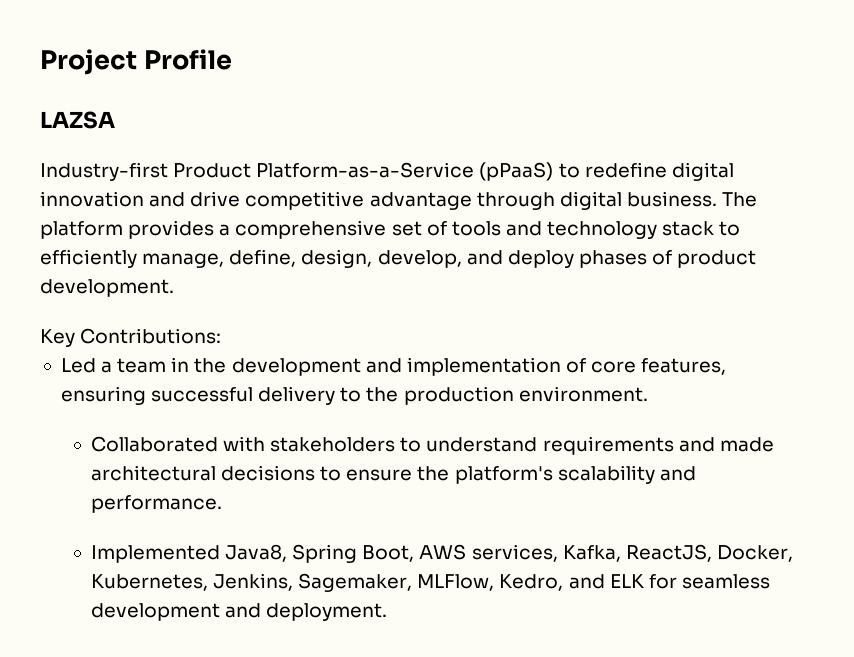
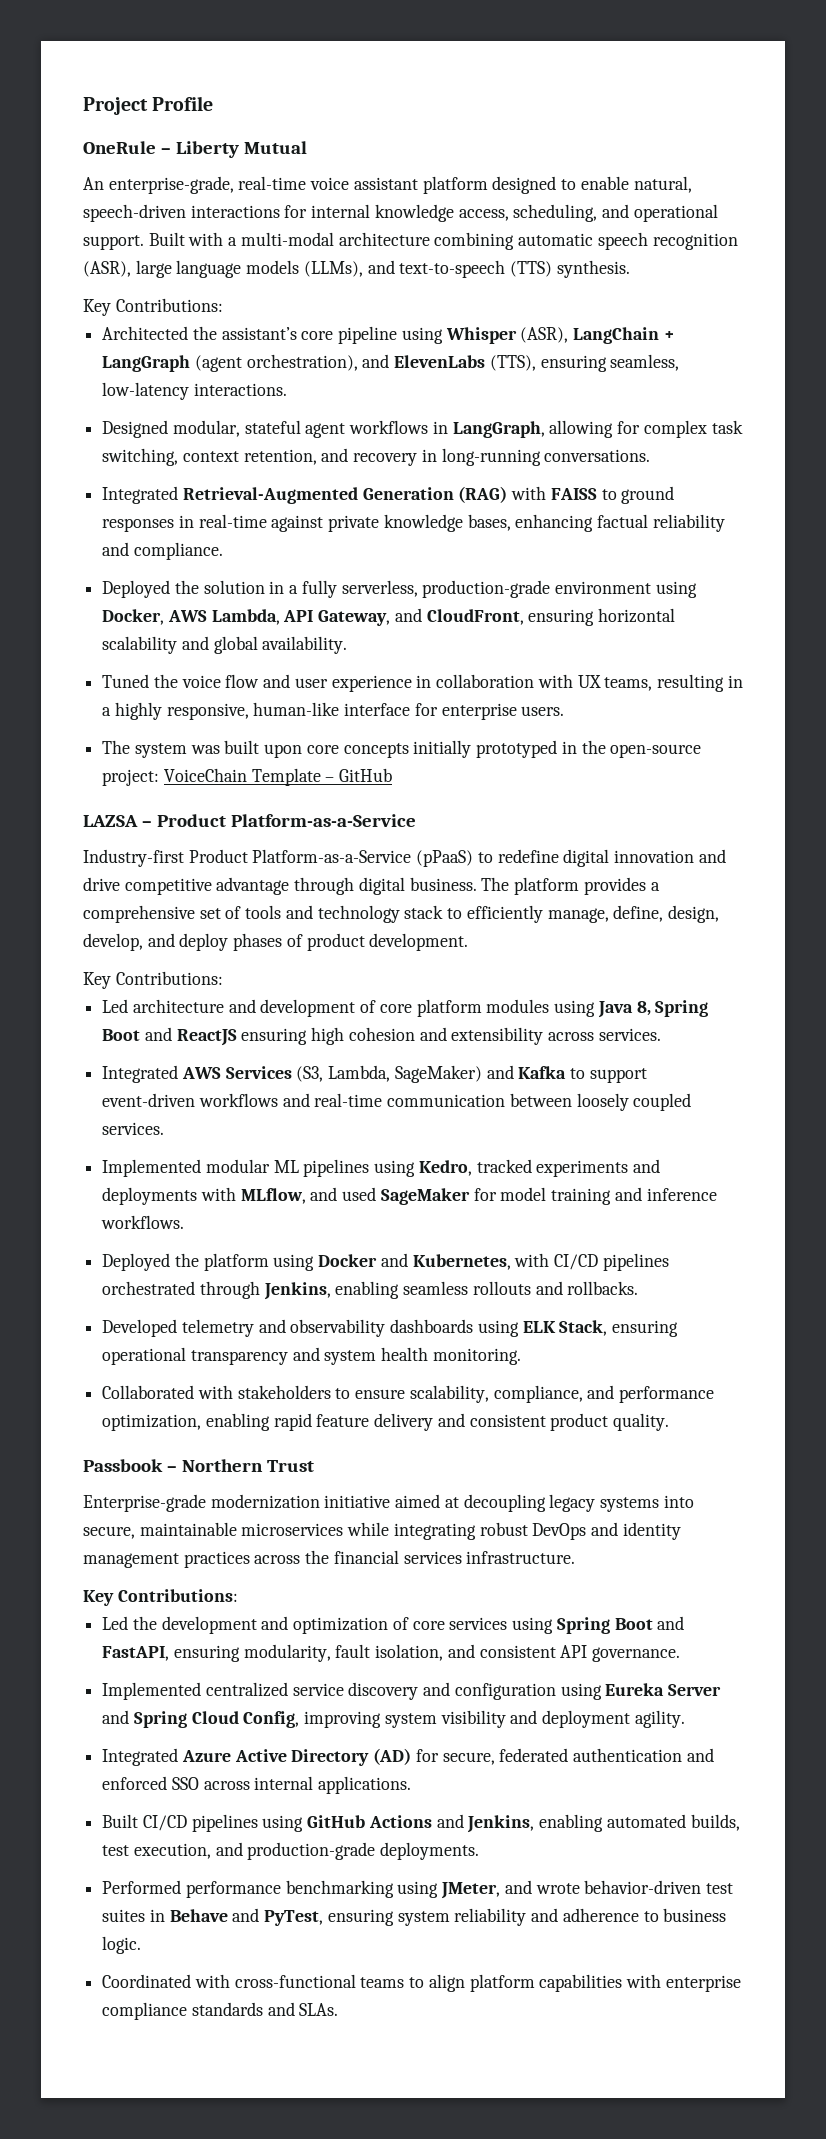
- LAZSA
+ OneRule – Liberty Mutual
+ An enterprise-grade, real-time voice assistant platform designed to enable natural, speech-driven interactions for internal knowledge access, scheduling, and operational support. Built with a multi-modal architecture combining automatic speech recognition (ASR), large language models (LLMs), and text-to-speech (TTS) synthesis.
+ Key Contributions:
+ Architected the assistant’s core pipeline using Whisper (ASR), LangChain + LangGraph (agent orchestration), and ElevenLabs (TTS), ensuring seamless, low-latency interactions.
+ Designed modular, stateful agent workflows in LangGraph, allowing for complex task switching, context retention, and recovery in long-running conversations.
+ Integrated Retrieval-Augmented Generation (RAG) with FAISS to ground responses in real-time against private knowledge bases, enhancing factual reliability and compliance.
+ Deployed the solution in a fully serverless, production-grade environment using Docker, AWS Lambda, API Gateway, and CloudFront, ensuring horizontal scalability and global availability.
+ Tuned the voice flow and user experience in collaboration with UX teams, resulting in a highly responsive, human-like interface for enterprise users.
+ The system was built upon core concepts initially prototyped in the open-source project: VoiceChain Template – GitHub
+ LAZSA – Product Platform-as-a-Service
- Led a team in the development and implementation of core features, ensuring successful delivery to the production environment.
- Collaborated with stakeholders to understand requirements and made architectural decisions to ensure the platform's scalability and performance.
- Implemented Java8, Spring Boot, AWS services, Kafka, ReactJS, Docker, Kubernetes, Jenkins, Sagemaker, MLFlow, Kedro, and ELK for seamless development and deployment.
+ Led architecture and development of core platform modules using Java 8, Spring Boot and ReactJS ensuring high cohesion and extensibility across services.
+ Integrated AWS Services (S3, Lambda, SageMaker) and Kafka to support event-driven workflows and real-time communication between loosely coupled services.
+ Implemented modular ML pipelines using Kedro, tracked experiments and deployments with MLflow, and used SageMaker for model training and inference workflows.
+ Deployed the platform using Docker and Kubernetes, with CI/CD pipelines orchestrated through Jenkins, enabling seamless rollouts and rollbacks.
+ Developed telemetry and observability dashboards using ELK Stack, ensuring operational transparency and system health monitoring.
+ Collaborated with stakeholders to ensure scalability, compliance, and performance optimization, enabling rapid feature delivery and consistent product quality.
+ Passbook – Northern Trust
+ Enterprise-grade modernization initiative aimed at decoupling legacy systems into secure, maintainable microservices while integrating robust DevOps and identity management practices across the financial services infrastructure.
+ Key Contributions:
+ Led the development and optimization of core services using Spring Boot and FastAPI, ensuring modularity, fault isolation, and consistent API governance.
+ Implemented centralized service discovery and configuration using Eureka Server and Spring Cloud Config, improving system visibility and deployment agility.
+ Integrated Azure Active Directory (AD) for secure, federated authentication and enforced SSO across internal applications.
+ Built CI/CD pipelines using GitHub Actions and Jenkins, enabling automated builds, test execution, and production-grade deployments.
+ Performed performance benchmarking using JMeter, and wrote behavior-driven test suites in Behave and PyTest, ensuring system reliability and adherence to business logic.
+ Coordinated with cross-functional teams to align platform capabilities with enterprise compliance standards and SLAs.

